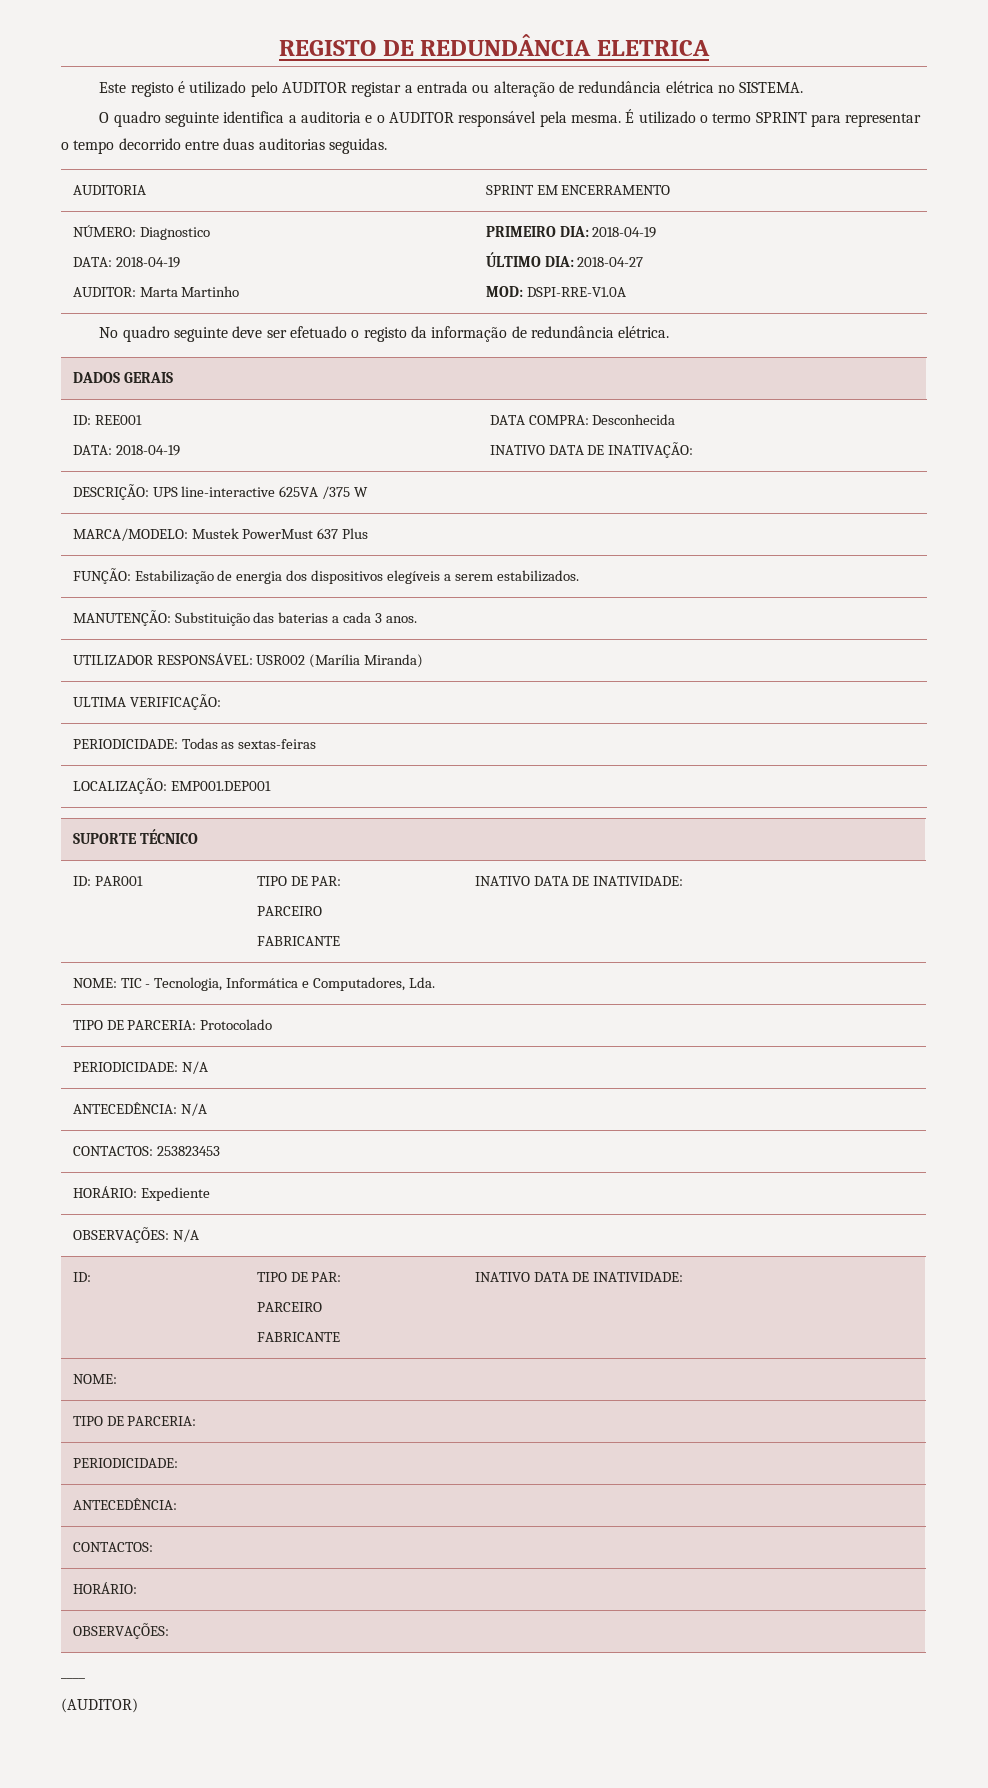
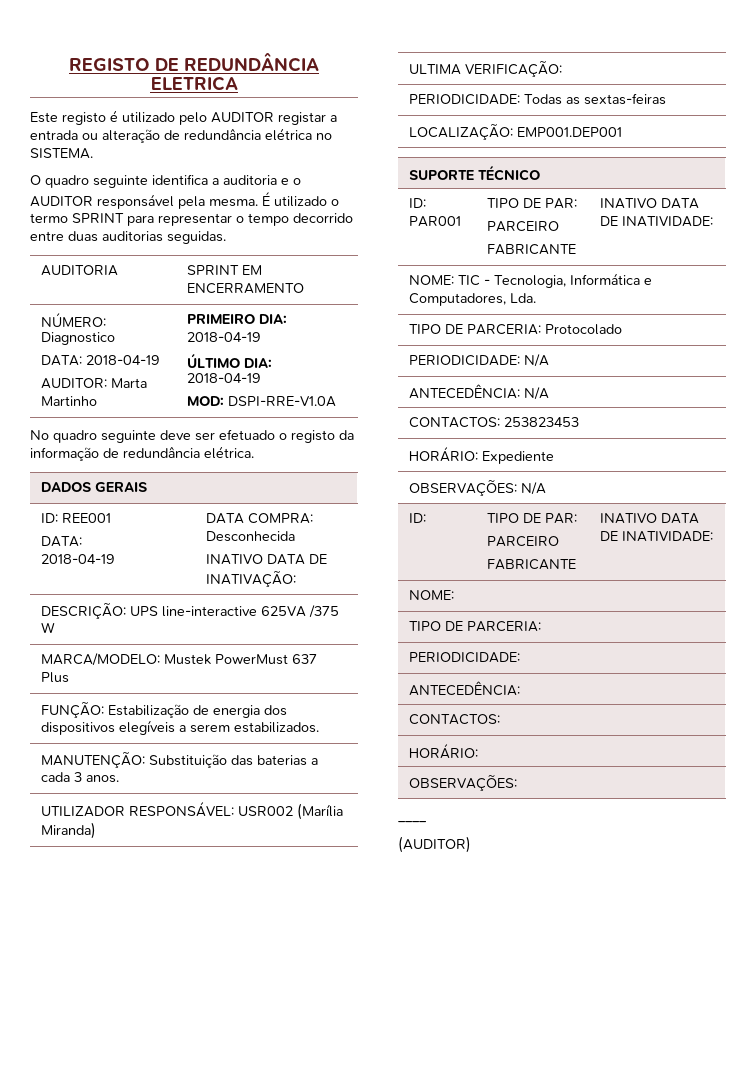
  NÚMERO: Diagnostico
  DATA: 2018-04-19
  AUDITOR: Marta Martinho | PRIMEIRO DIA: 2018-04-19
- ÚLTIMO DIA: 2018-04-27
+ ÚLTIMO DIA: 2018-04-19

